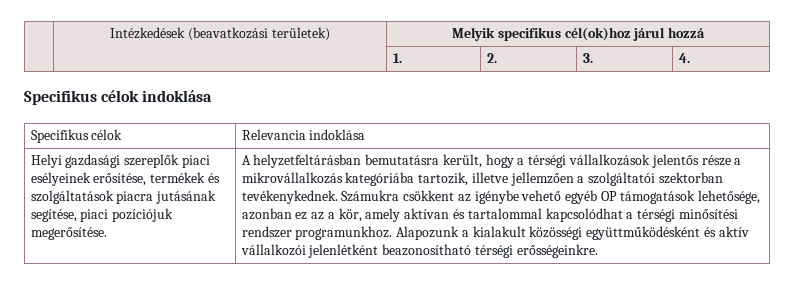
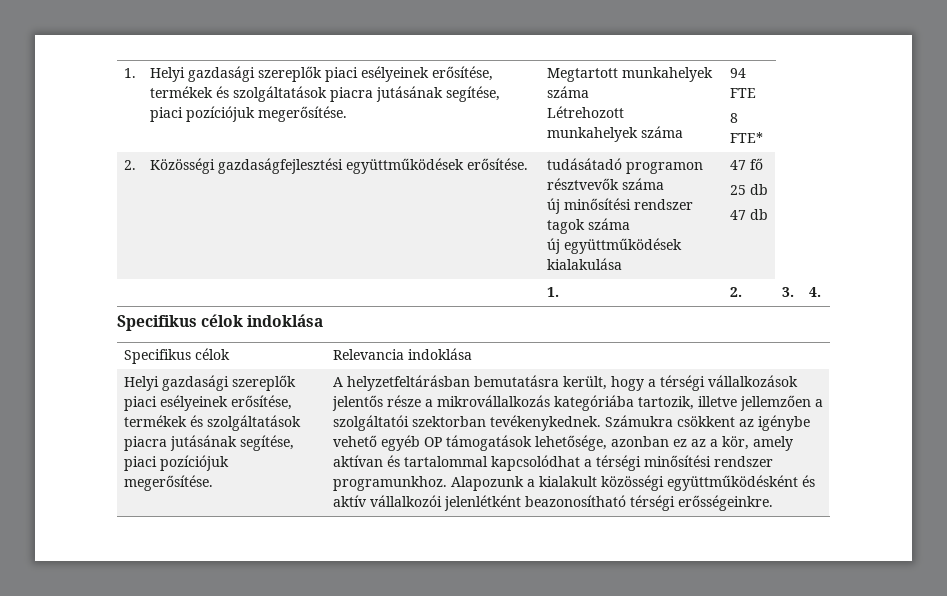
- | Intézkedések (beavatkozási területek) | Melyik specifikus cél(ok)hoz járul hozzá
+ 1. | Helyi gazdasági szereplők piaci esélyeinek erősítése, termékek és szolgáltatások piacra jutásának segítése, piaci pozíciójuk megerősítése. | Megtartott munkahelyek száma
+ Létrehozott munkahelyek száma | 94 FTE
+ 8 FTE*
+ 2. | Közösségi gazdaságfejlesztési együttműködések erősítése. | tudásátadó programon résztvevők száma
+ új minősítési rendszer tagok száma
+ új együttműködések kialakulása | 47 fő
+ 25 db
+ 47 db

